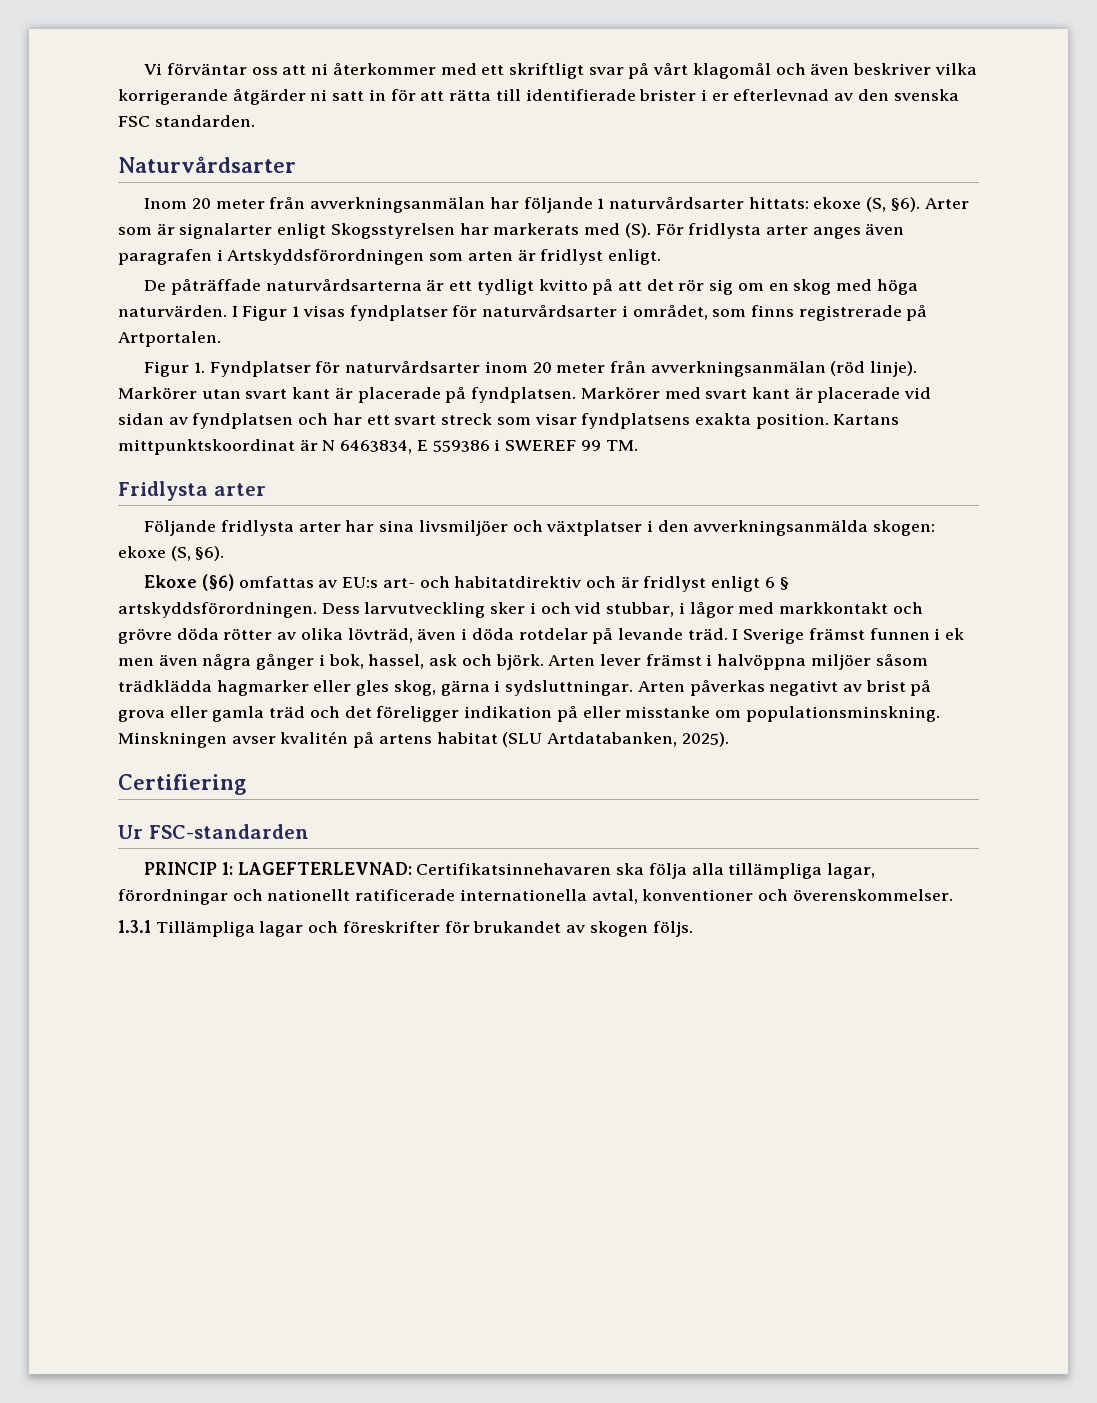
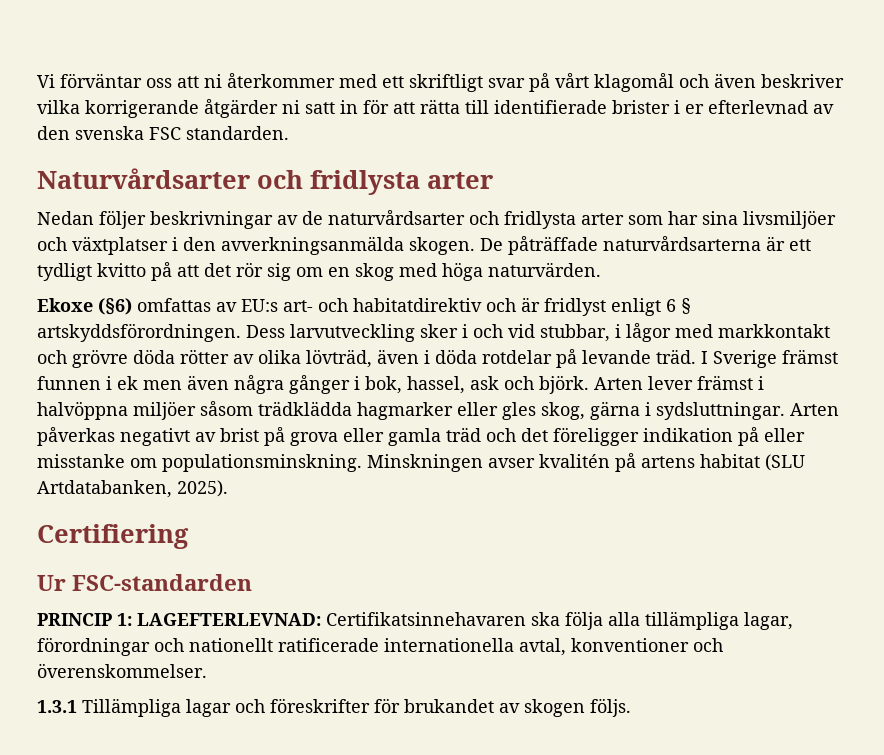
- Naturvårdsarter
- Inom 20 meter från avverkningsanmälan har följande 1 naturvårdsarter hittats: ekoxe (S, §6). Arter som är signalarter enligt Skogsstyrelsen har markerats med (S). För fridlysta arter anges även paragrafen i Artskyddsförordningen som arten är fridlyst enligt.
- De påträffade naturvårdsarterna är ett tydligt kvitto på att det rör sig om en skog med höga naturvärden. I Figur 1 visas fyndplatser för naturvårdsarter i området, som finns registrerade på Artportalen.
- Figur 1. Fyndplatser för naturvårdsarter inom 20 meter från avverkningsanmälan (röd linje). Markörer utan svart kant är placerade på fyndplatsen. Markörer med svart kant är placerade vid sidan av fyndplatsen och har ett svart streck som visar fyndplatsens exakta position. Kartans mittpunktskoordinat är N 6463834, E 559386 i SWEREF 99 TM.
- Fridlysta arter
- Följande fridlysta arter har sina livsmiljöer och växtplatser i den avverkningsanmälda skogen: ekoxe (S, §6).
+ Naturvårdsarter och fridlysta arter
+ Nedan följer beskrivningar av de naturvårdsarter och fridlysta arter som har sina livsmiljöer och växtplatser i den avverkningsanmälda skogen. De påträffade naturvårdsarterna är ett tydligt kvitto på att det rör sig om en skog med höga naturvärden.

